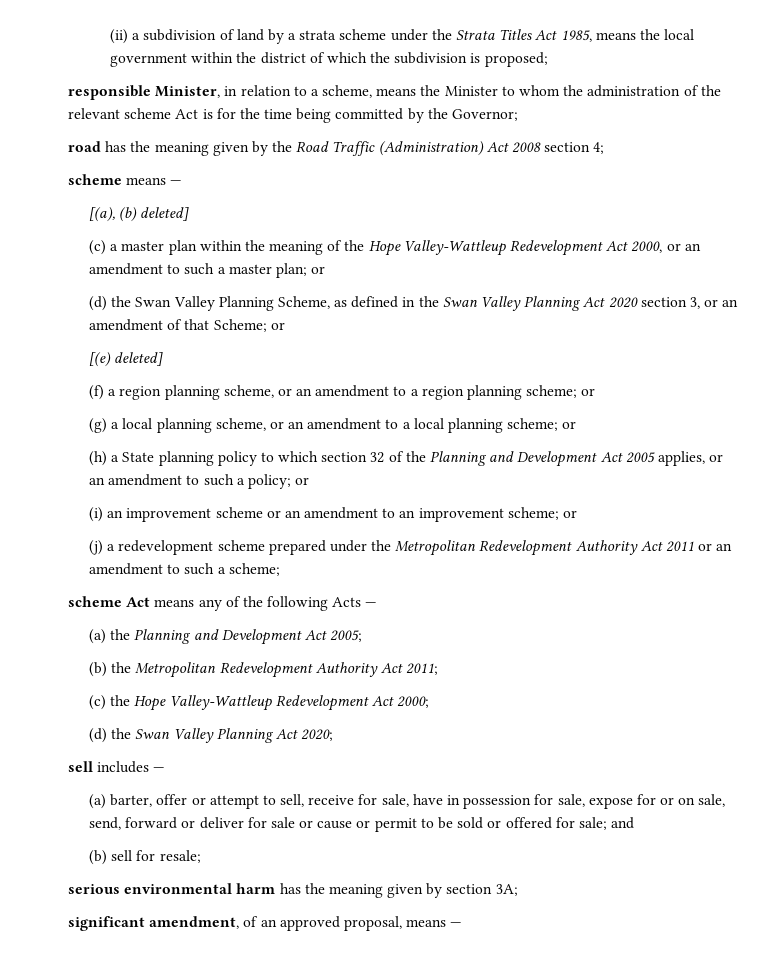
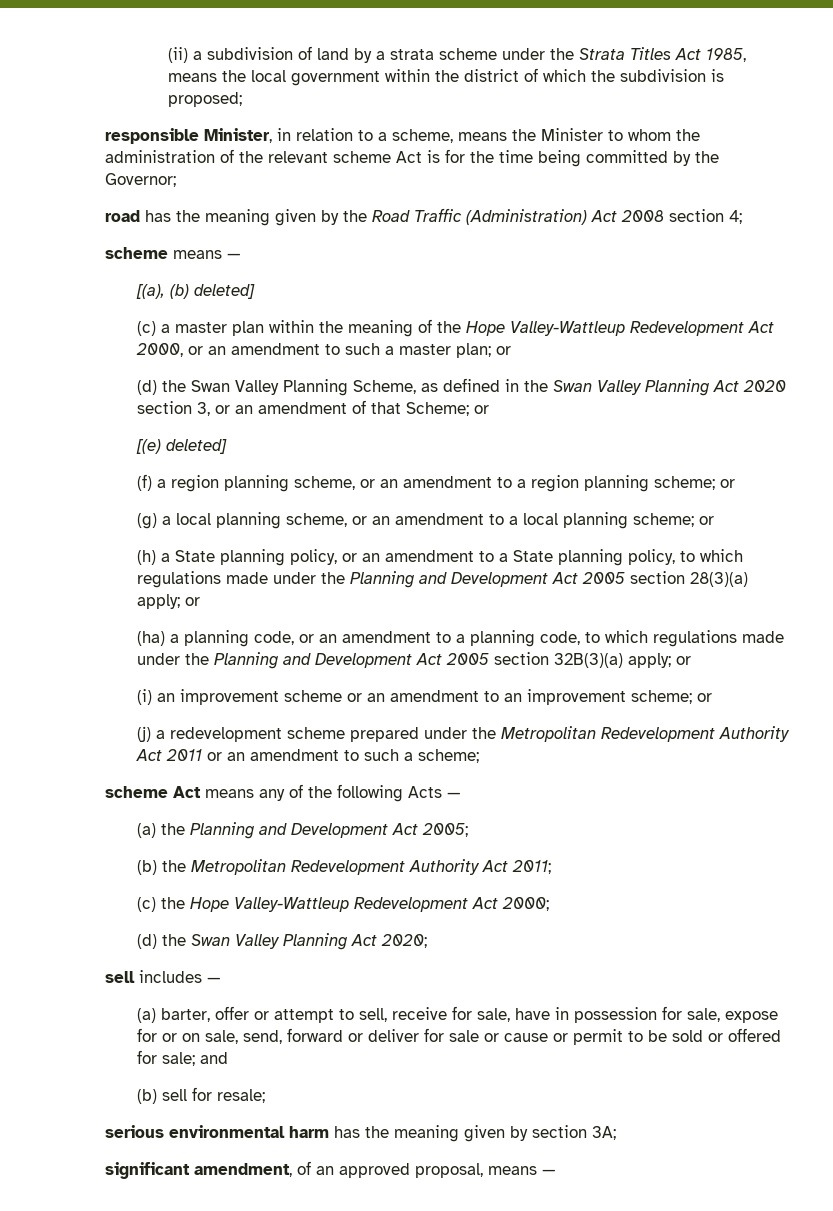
- (h) a State planning policy to which section 32 of the Planning and Development Act 2005 applies, or an amendment to such a policy; or
+ (h) a State planning policy, or an amendment to a State planning policy, to which regulations made under the Planning and Development Act 2005 section 28(3)(a) apply; or
+ (ha) a planning code, or an amendment to a planning code, to which regulations made under the Planning and Development Act 2005 section 32B(3)(a) apply; or

